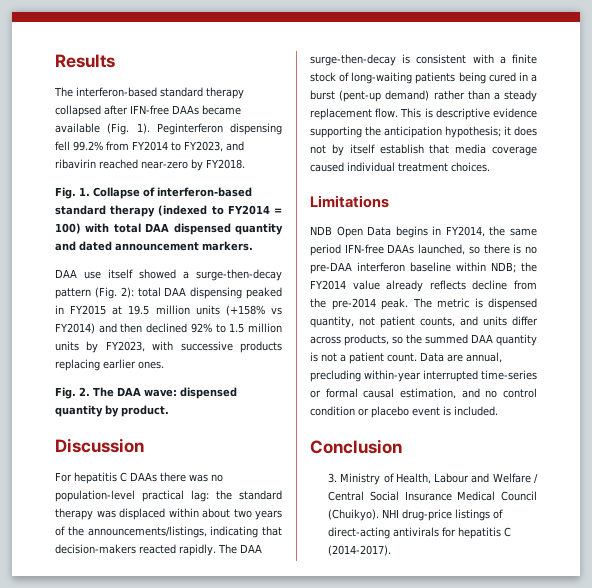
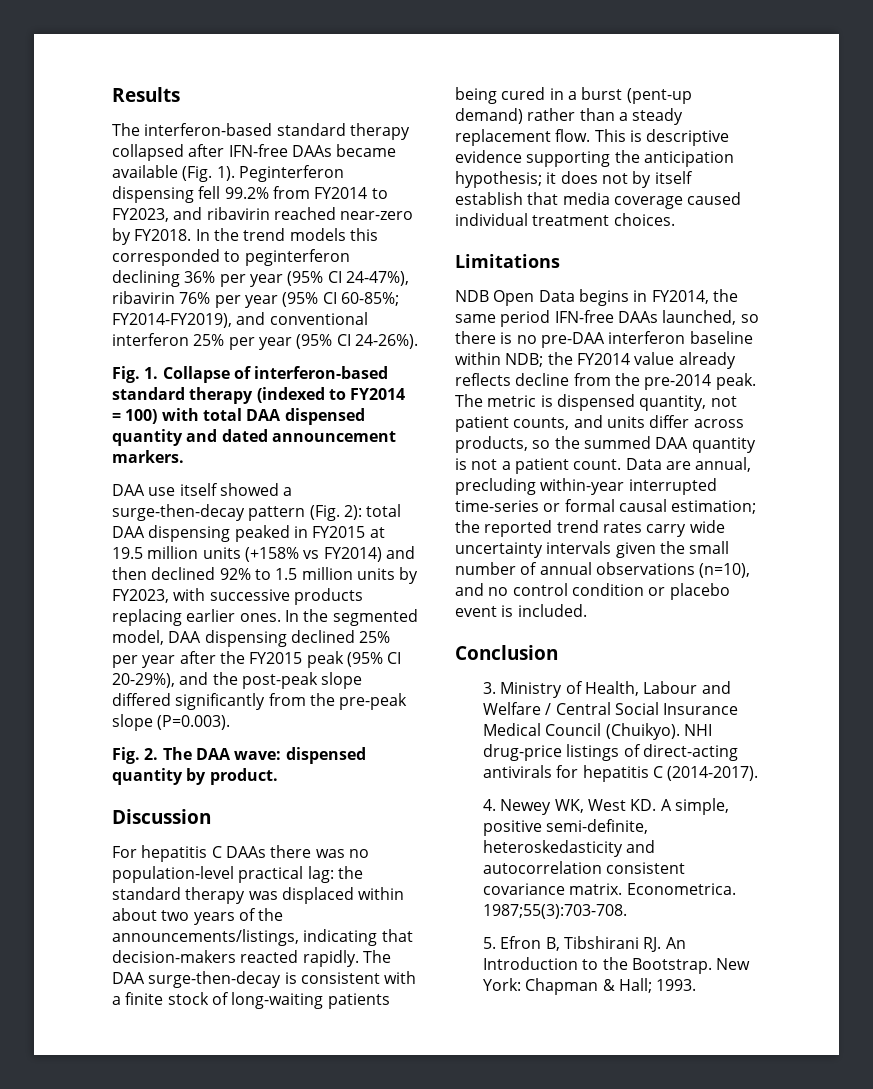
+ In the trend models this corresponded to peginterferon declining 36% per year (95% CI 24-47%), ribavirin 76% per year (95% CI 60-85%; FY2014-FY2019), and conventional interferon 25% per year (95% CI 24-26%).
+ In the segmented model, DAA dispensing declined 25% per year after the FY2015 peak (95% CI 20-29%), and the post-peak slope differed significantly from the pre-peak slope (P=0.003).
- Data are annual, precluding within-year interrupted time-series or formal causal estimation, and no control condition or placebo event is included.
+ Data are annual, precluding within-year interrupted time-series or formal causal estimation; the reported trend rates carry wide uncertainty intervals given the small number of annual observations (n=10), and no control condition or placebo event is included.
+ 4. Newey WK, West KD. A simple, positive semi-definite, heteroskedasticity and autocorrelation consistent covariance matrix. Econometrica. 1987;55(3):703-708.
+ 5. Efron B, Tibshirani RJ. An Introduction to the Bootstrap. New York: Chapman & Hall; 1993.

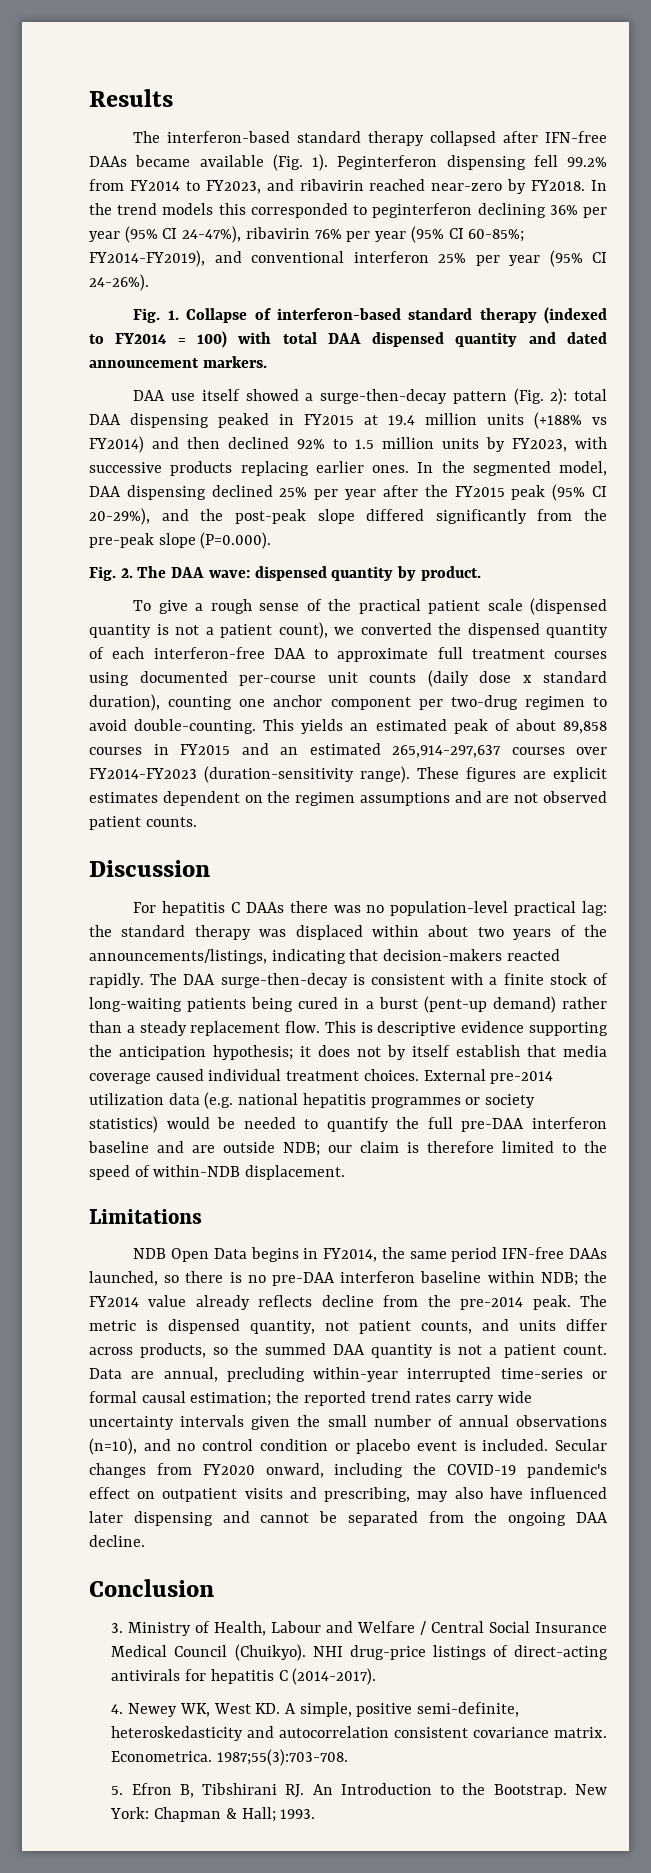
- DAA use itself showed a surge-then-decay pattern (Fig. 2): total DAA dispensing peaked in FY2015 at 19.5 million units (+158% vs FY2014) and then declined 92% to 1.5 million units by FY2023, with successive products replacing earlier ones.
+ DAA use itself showed a surge-then-decay pattern (Fig. 2): total DAA dispensing peaked in FY2015 at 19.4 million units (+188% vs FY2014) and then declined 92% to 1.5 million units by FY2023, with successive products replacing earlier ones.
- In the segmented model, DAA dispensing declined 25% per year after the FY2015 peak (95% CI 20-29%), and the post-peak slope differed significantly from the pre-peak slope (P=0.003).
+ In the segmented model, DAA dispensing declined 25% per year after the FY2015 peak (95% CI 20-29%), and the post-peak slope differed significantly from the pre-peak slope (P=0.000).
+ To give a rough sense of the practical patient scale (dispensed quantity is not a patient count), we converted the dispensed quantity of each interferon-free DAA to approximate full treatment courses using documented per-course unit counts (daily dose x standard duration), counting one anchor component per two-drug regimen to avoid double-counting. This yields an estimated peak of about 89,858 courses in FY2015 and an estimated 265,914-297,637 courses over FY2014-FY2023 (duration-sensitivity range). These figures are explicit estimates dependent on the regimen assumptions and are not observed patient counts.
+ External pre-2014 utilization data (e.g. national hepatitis programmes or society statistics) would be needed to quantify the full pre-DAA interferon baseline and are outside NDB; our claim is therefore limited to the speed of within-NDB displacement.
+ Secular changes from FY2020 onward, including the COVID-19 pandemic's effect on outpatient visits and prescribing, may also have influenced later dispensing and cannot be separated from the ongoing DAA decline.

